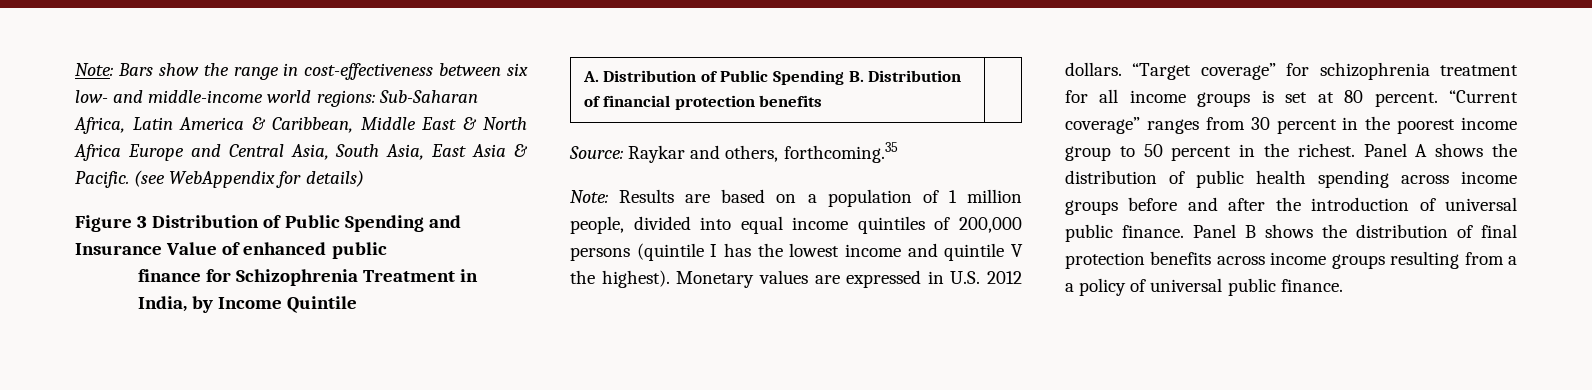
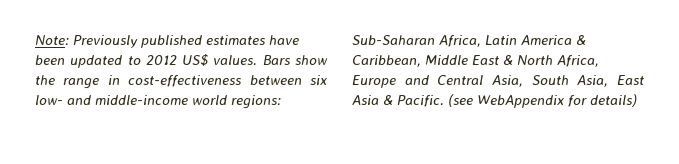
- Note: Bars show the range in cost-effectiveness between six low- and middle-income world regions: Sub-Saharan Africa, Latin America & Caribbean, Middle East & North Africa Europe and Central Asia, South Asia, East Asia & Pacific.
+ Note: Previously published estimates have been updated to 2012 US$ values. Bars show the range in cost-effectiveness between six low- and middle-income world regions: Sub-Saharan Africa, Latin America & Caribbean, Middle East & North Africa, Europe and Central Asia, South Asia, East Asia & Pacific.
- Figure 3 Distribution of Public Spending and Insurance Value of enhanced public
- finance for Schizophrenia Treatment in India, by Income Quintile
- A. Distribution of Public Spending B. Distribution of financial protection benefits |
- Source: Raykar and others, forthcoming.35
- Note: Results are based on a population of 1 million people, divided into equal income quintiles of 200,000 persons (quintile I has the lowest income and quintile V the highest). Monetary values are expressed in U.S. 2012 dollars. “Target coverage” for schizophrenia treatment for all income groups is set at 80 percent. “Current coverage” ranges from 30 percent in the poorest income group to 50 percent in the richest. Panel A shows the distribution of public health spending across income groups before and after the introduction of universal public finance. Panel B shows the distribution of final protection benefits across income groups resulting from a a policy of universal public finance.

